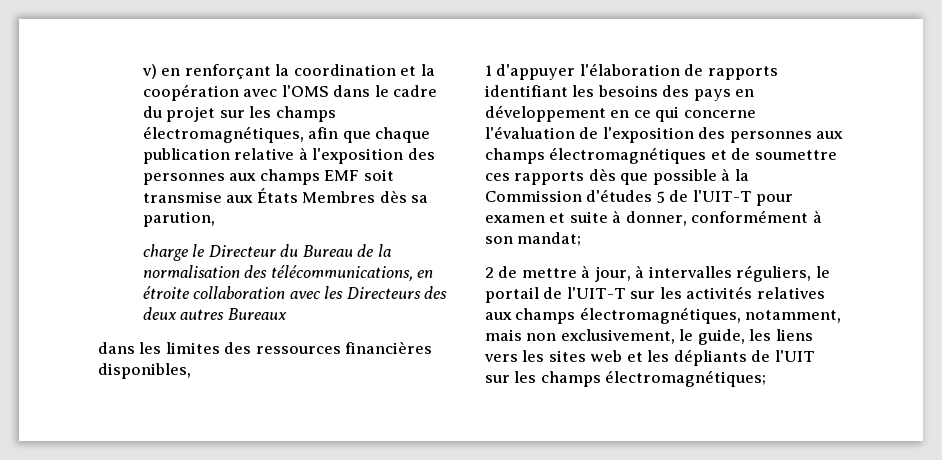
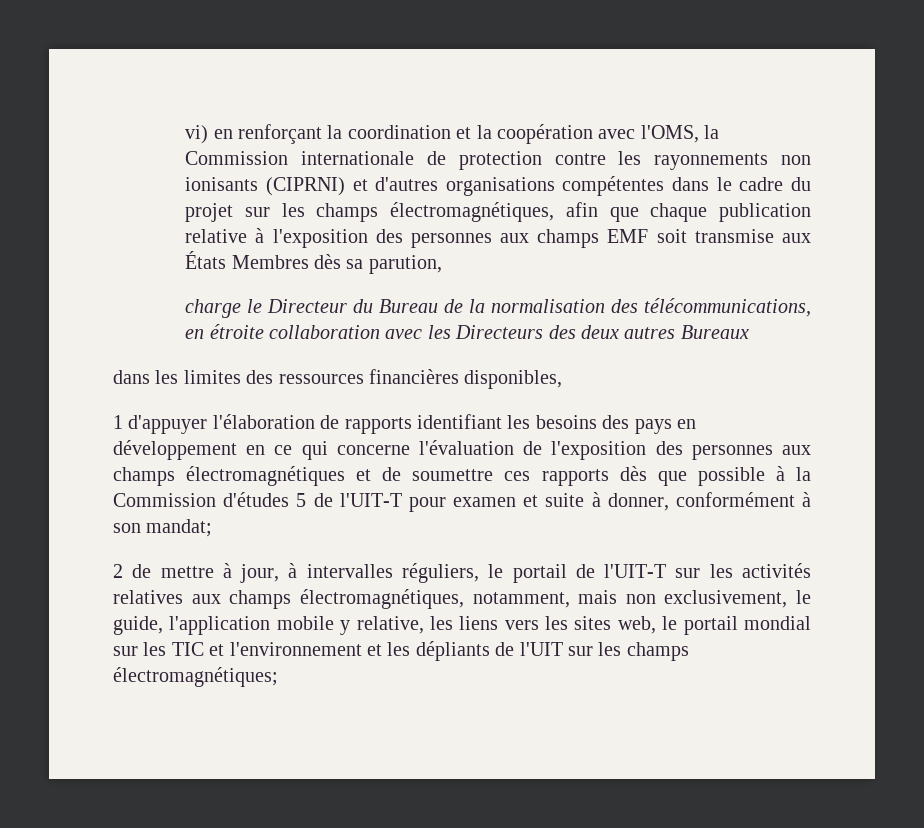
- v) en renforçant la coordination et la coopération avec l'OMS dans le cadre du projet sur les champs électromagnétiques, afin que chaque publication relative à l'exposition des personnes aux champs EMF soit transmise aux États Membres dès sa parution,
+ vi) en renforçant la coordination et la coopération avec l'OMS, la Commission internationale de protection contre les rayonnements non ionisants (CIPRNI) et d'autres organisations compétentes dans le cadre du projet sur les champs électromagnétiques, afin que chaque publication relative à l'exposition des personnes aux champs EMF soit transmise aux États Membres dès sa parution,
- 2 de mettre à jour, à intervalles réguliers, le portail de l'UIT-T sur les activités relatives aux champs électromagnétiques, notamment, mais non exclusivement, le guide, les liens vers les sites web et les dépliants de l'UIT sur les champs électromagnétiques;
+ 2 de mettre à jour, à intervalles réguliers, le portail de l'UIT-T sur les activités relatives aux champs électromagnétiques, notamment, mais non exclusivement, le guide, l'application mobile y relative, les liens vers les sites web, le portail mondial sur les TIC et l'environnement et les dépliants de l'UIT sur les champs électromagnétiques;

